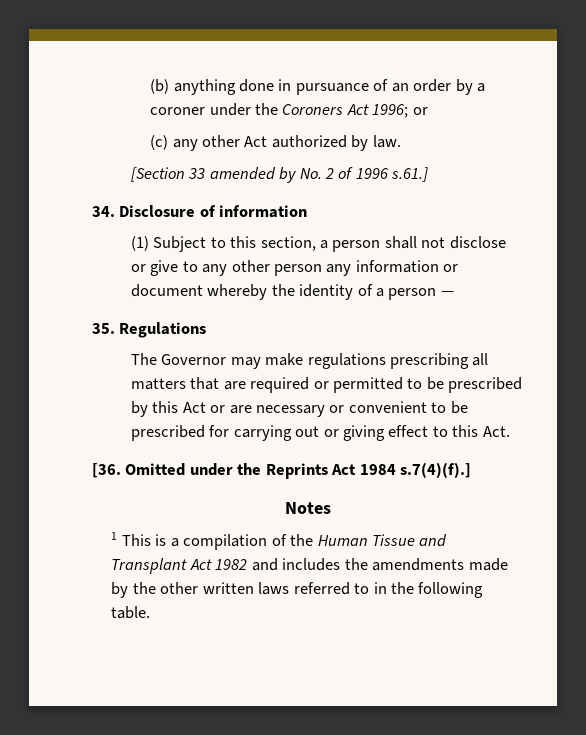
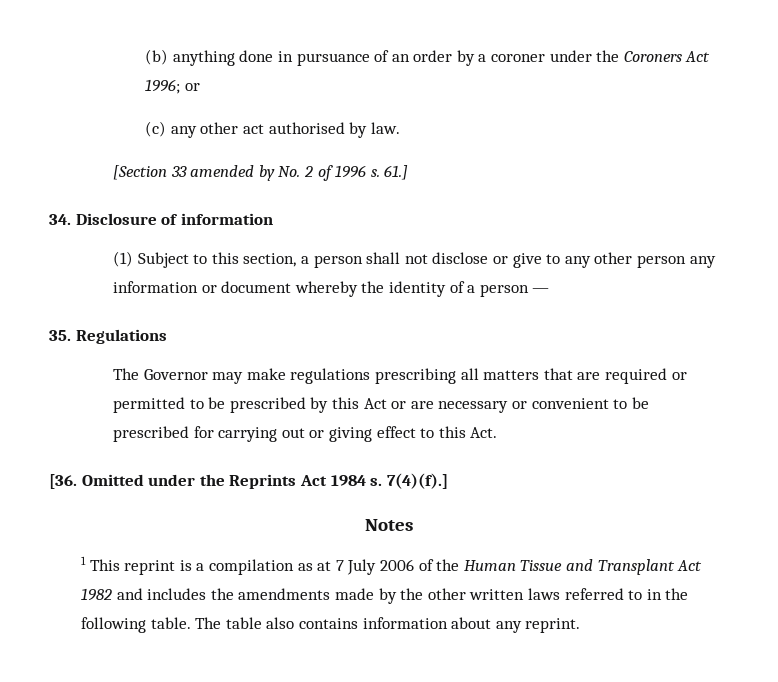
- (c) any other Act authorized by law.
+ (c) any other act authorised by law.
- [Section 33 amended by No. 2 of 1996 s.61.]
+ [Section 33 amended by No. 2 of 1996 s. 61.]
- [36. Omitted under the Reprints Act 1984 s.7(4)(f).]
+ [36. Omitted under the Reprints Act 1984 s. 7(4)(f).]
- 1 This is a compilation of the Human Tissue and Transplant Act 1982 and includes the amendments made by the other written laws referred to in the following table.
+ 1 This reprint is a compilation as at 7 July 2006 of the Human Tissue and Transplant Act 1982 and includes the amendments made by the other written laws referred to in the following table.
+ The table also contains information about any reprint.

